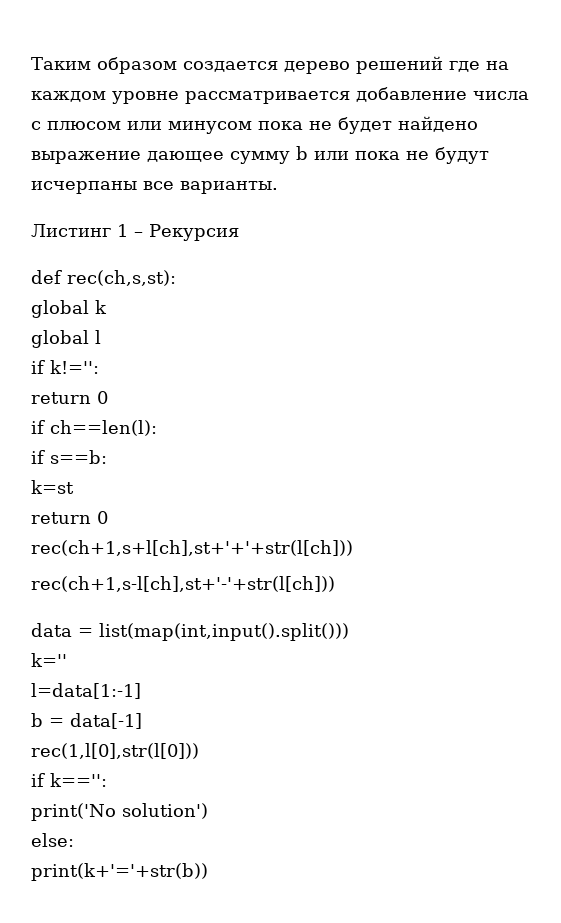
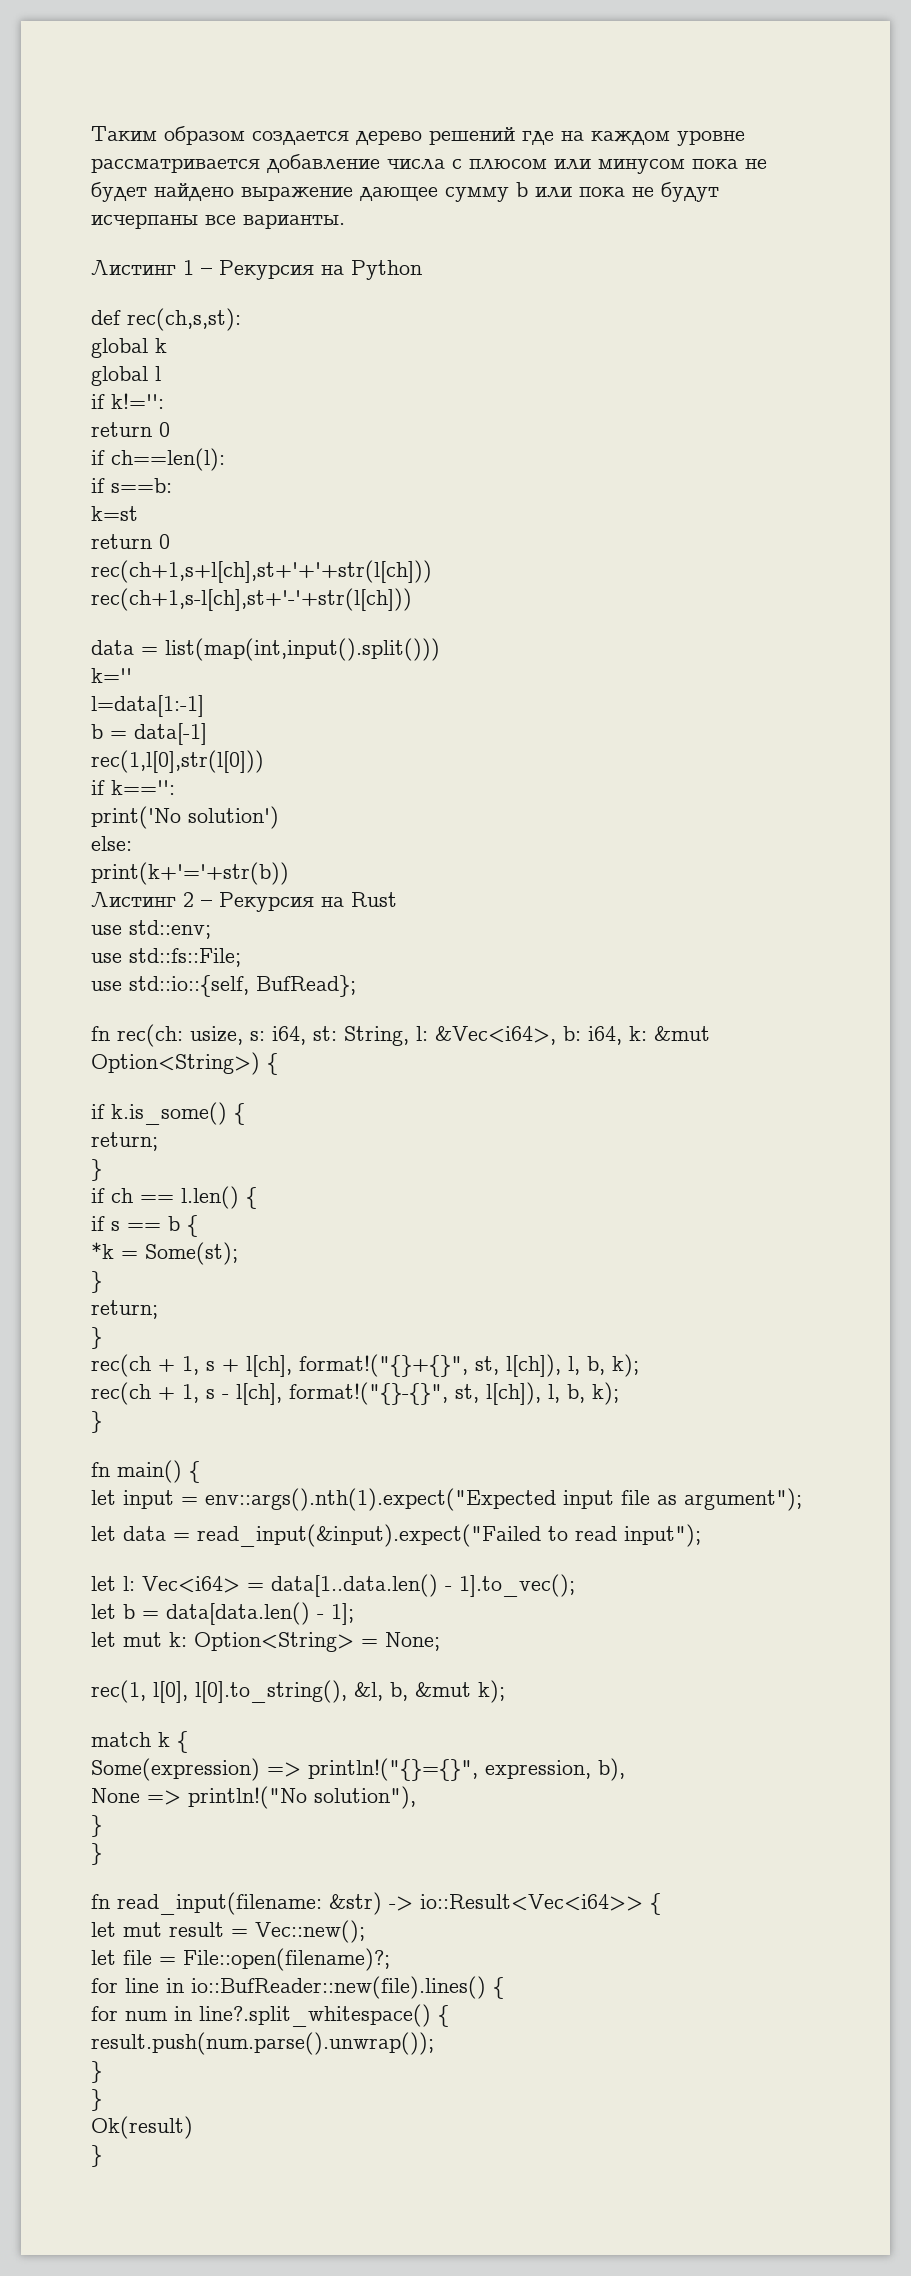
- Листинг 1 – Рекурсия
+ Листинг 1 – Рекурсия на Python
+ Листинг 2 – Рекурсия на Rust
+ use std::env;
+ use std::fs::File;
+ use std::io::{self, BufRead};
+ fn rec(ch: usize, s: i64, st: String, l: &Vec<i64>, b: i64, k: &mut Option<String>) {
+ if k.is_some() {
+ return;
+ }
+ if ch == l.len() {
+ if s == b {
+ *k = Some(st);
+ }
+ return;
+ }
+ rec(ch + 1, s + l[ch], format!("{}+{}", st, l[ch]), l, b, k);
+ rec(ch + 1, s - l[ch], format!("{}-{}", st, l[ch]), l, b, k);
+ }
+ fn main() {
+ let input = env::args().nth(1).expect("Expected input file as argument");
+ let data = read_input(&input).expect("Failed to read input");
+ let l: Vec<i64> = data[1..data.len() - 1].to_vec();
+ let b = data[data.len() - 1];
+ let mut k: Option<String> = None;
+ rec(1, l[0], l[0].to_string(), &l, b, &mut k);
+ match k {
+ Some(expression) => println!("{}={}", expression, b),
+ None => println!("No solution"),
+ }
+ }
+ fn read_input(filename: &str) -> io::Result<Vec<i64>> {
+ let mut result = Vec::new();
+ let file = File::open(filename)?;
+ for line in io::BufReader::new(file).lines() {
+ for num in line?.split_whitespace() {
+ result.push(num.parse().unwrap());
+ }
+ }
+ Ok(result)
+ }

